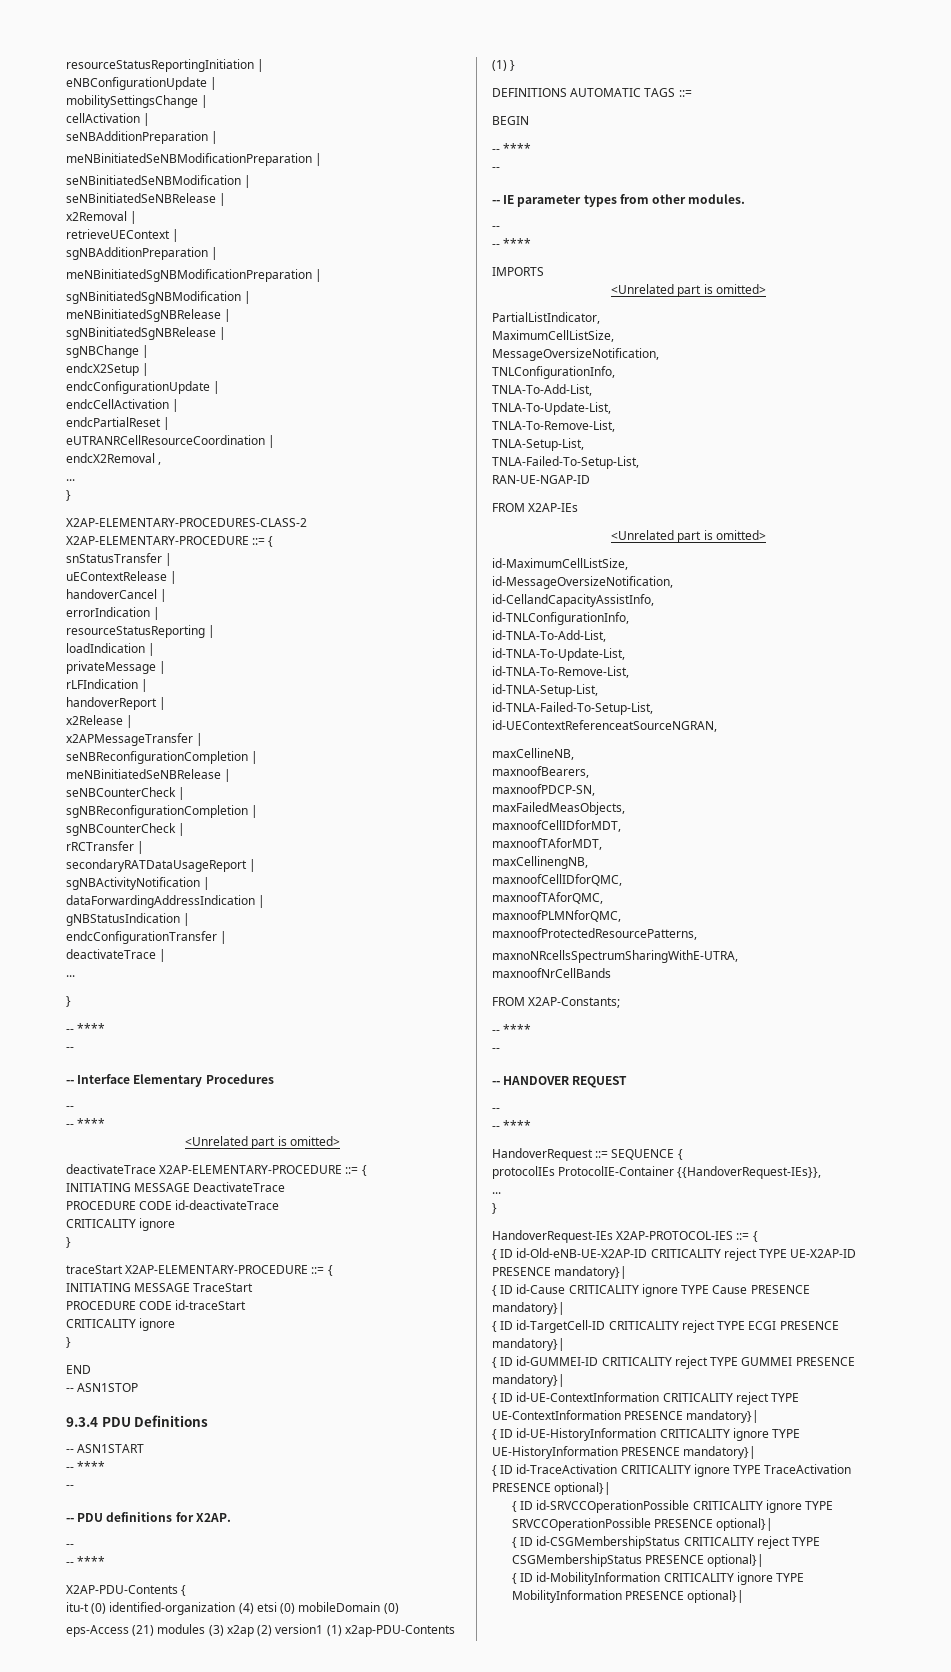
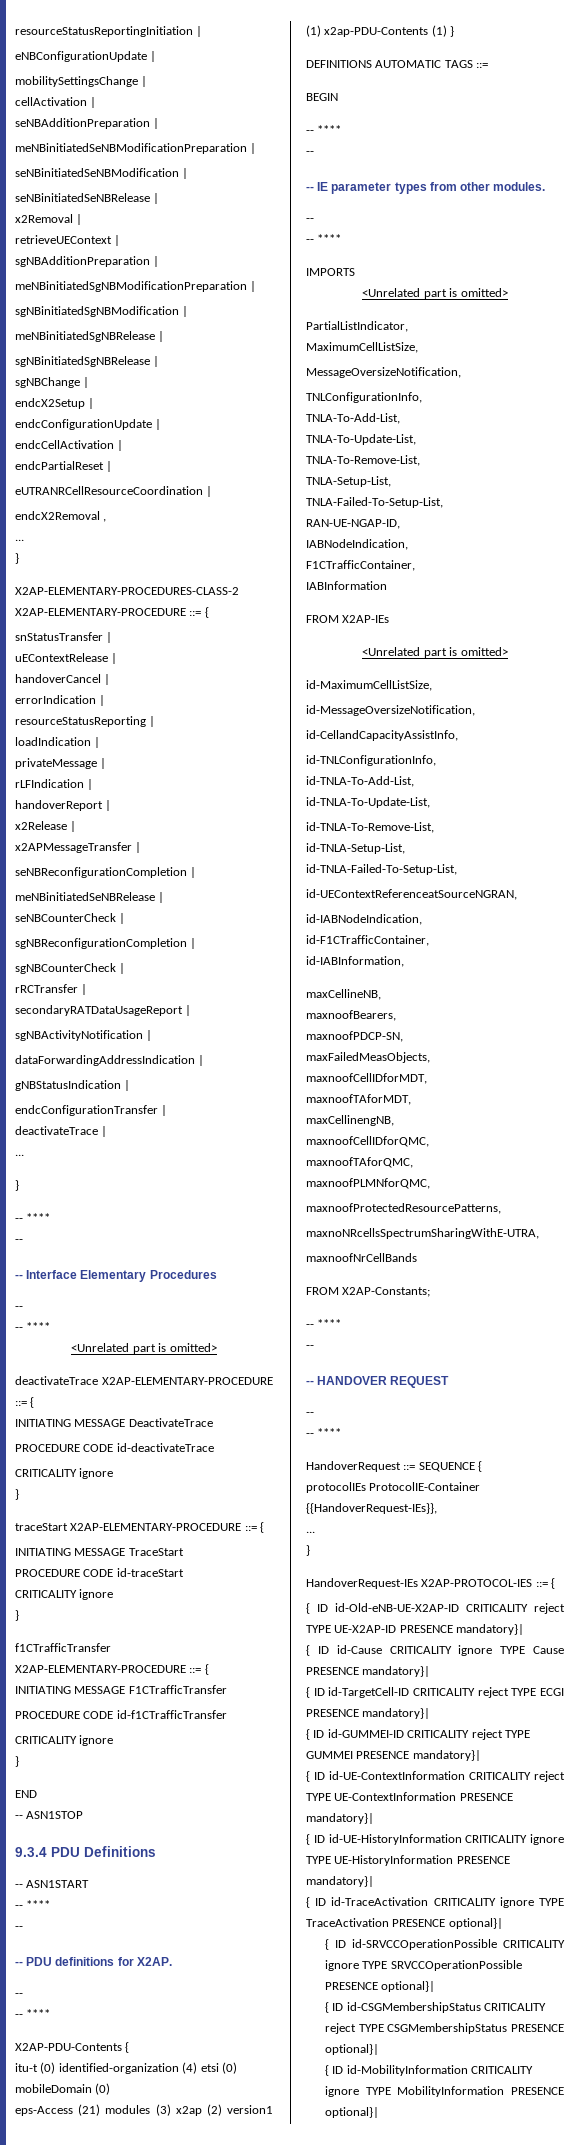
+ f1CTrafficTransfer X2AP-ELEMENTARY-PROCEDURE ::= {
+ INITIATING MESSAGE F1CTrafficTransfer
+ PROCEDURE CODE id-f1CTrafficTransfer
+ CRITICALITY ignore
+ }
- RAN-UE-NGAP-ID
+ RAN-UE-NGAP-ID,
+ IABNodeIndication,
+ F1CTrafficContainer,
+ IABInformation
+ id-IABNodeIndication,
+ id-F1CTrafficContainer,
+ id-IABInformation,

